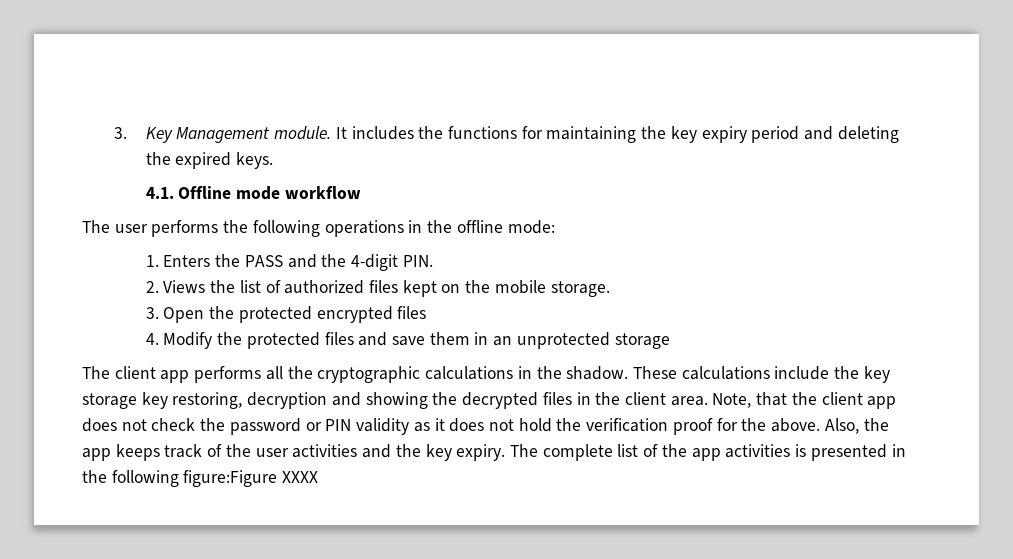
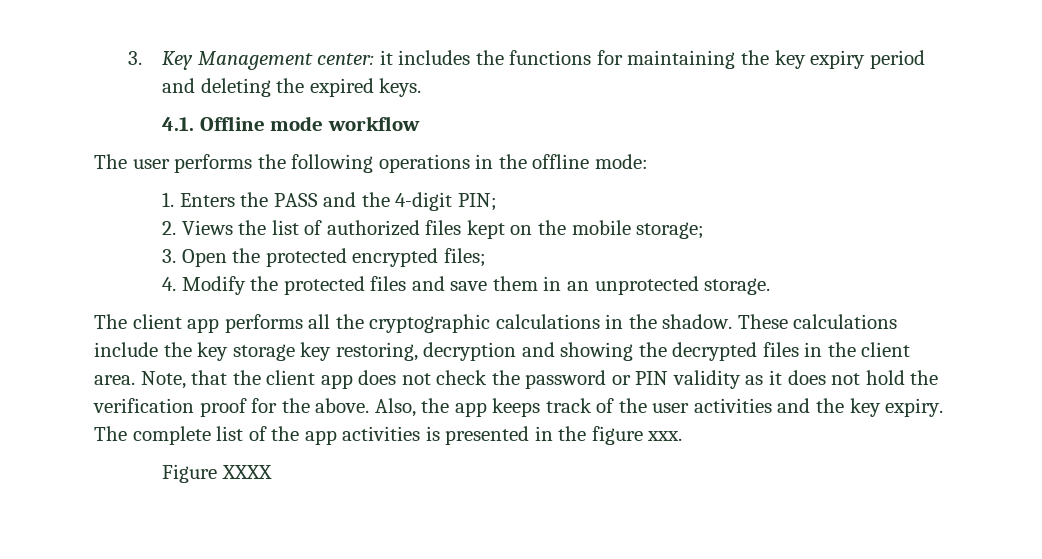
- 3. Key Management module. It includes the functions for maintaining the key expiry period and deleting the expired keys.
+ 3. Key Management center: it includes the functions for maintaining the key expiry period and deleting the expired keys.
- 1. Enters the PASS and the 4-digit PIN.
+ 1. Enters the PASS and the 4-digit PIN;
- 2. Views the list of authorized files kept on the mobile storage.
+ 2. Views the list of authorized files kept on the mobile storage;
- 3. Open the protected encrypted files
+ 3. Open the protected encrypted files;
- 4. Modify the protected files and save them in an unprotected storage
+ 4. Modify the protected files and save them in an unprotected storage.
- The complete list of the app activities is presented in the following figure:Figure XXXX
+ The complete list of the app activities is presented in the figure xxx.
+ Figure XXXX

